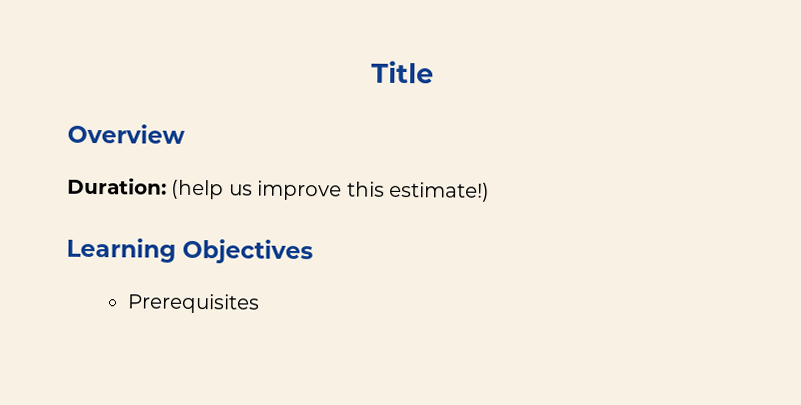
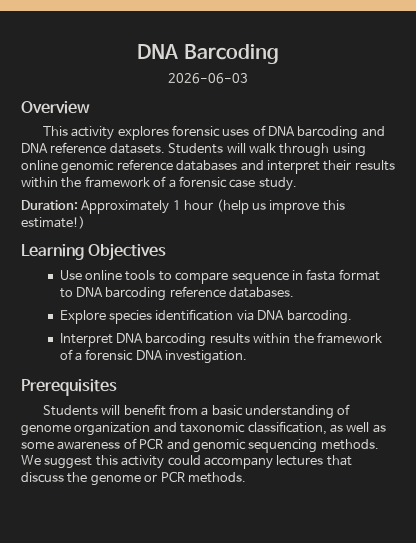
- Title
+ DNA Barcoding
+ 2026-06-03
  Overview
- Duration: (help us improve this estimate!)
+ This activity explores forensic uses of DNA barcoding and DNA reference datasets. Students will walk through using online genomic reference databases and interpret their results within the framework of a forensic case study.
+ Duration: Approximately 1 hour (help us improve this estimate!)
+ Use online tools to compare sequence in fasta format to DNA barcoding reference databases.
+ Explore species identification via DNA barcoding.
+ Interpret DNA barcoding results within the framework of a forensic DNA investigation.
  Prerequisites
+ Students will benefit from a basic understanding of genome organization and taxonomic classification, as well as some awareness of PCR and genomic sequencing methods. We suggest this activity could accompany lectures that discuss the genome or PCR methods.

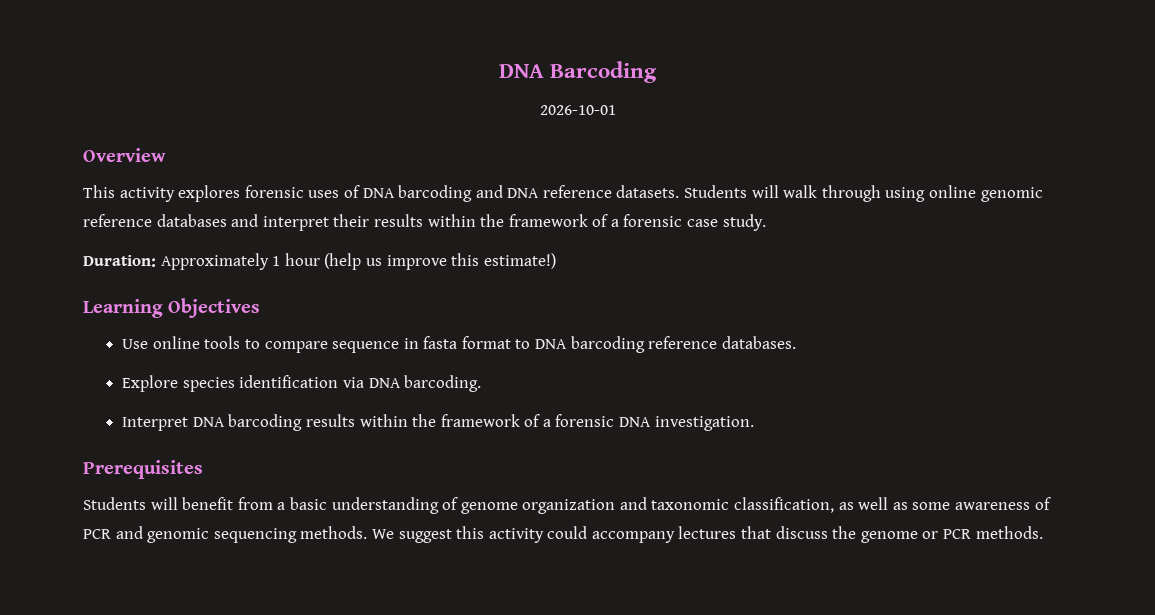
- 2026-06-03
+ 2026-10-01

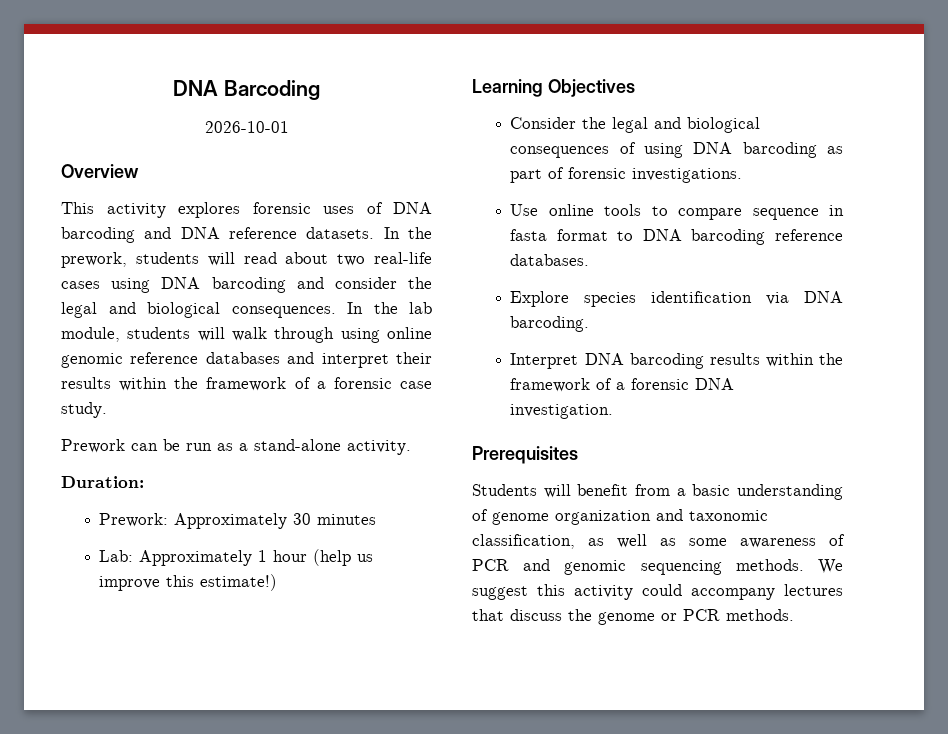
- Students will walk through using online genomic reference databases and interpret their results within the framework of a forensic case study.
+ In the prework, students will read about two real-life cases using DNA barcoding and consider the legal and biological consequences. In the lab module, students will walk through using online genomic reference databases and interpret their results within the framework of a forensic case study.
- Duration: Approximately 1 hour (help us improve this estimate!)
+ Prework can be run as a stand-alone activity.
+ Duration:
+ Prework: Approximately 30 minutes
+ Lab: Approximately 1 hour (help us improve this estimate!)
+ Consider the legal and biological consequences of using DNA barcoding as part of forensic investigations.

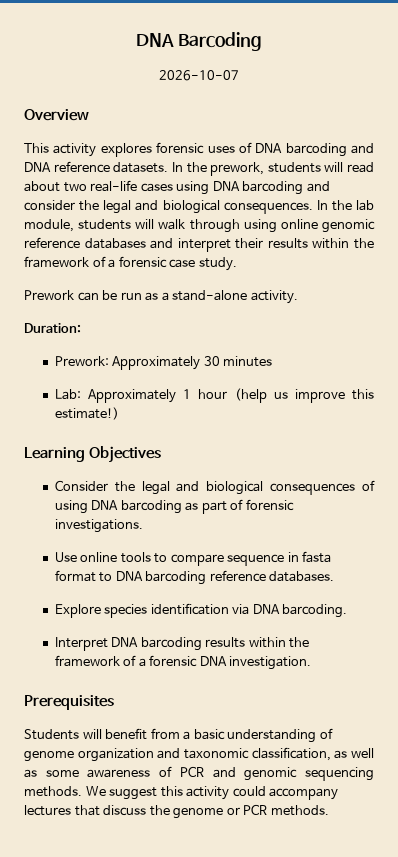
- 2026-10-01
+ 2026-10-07

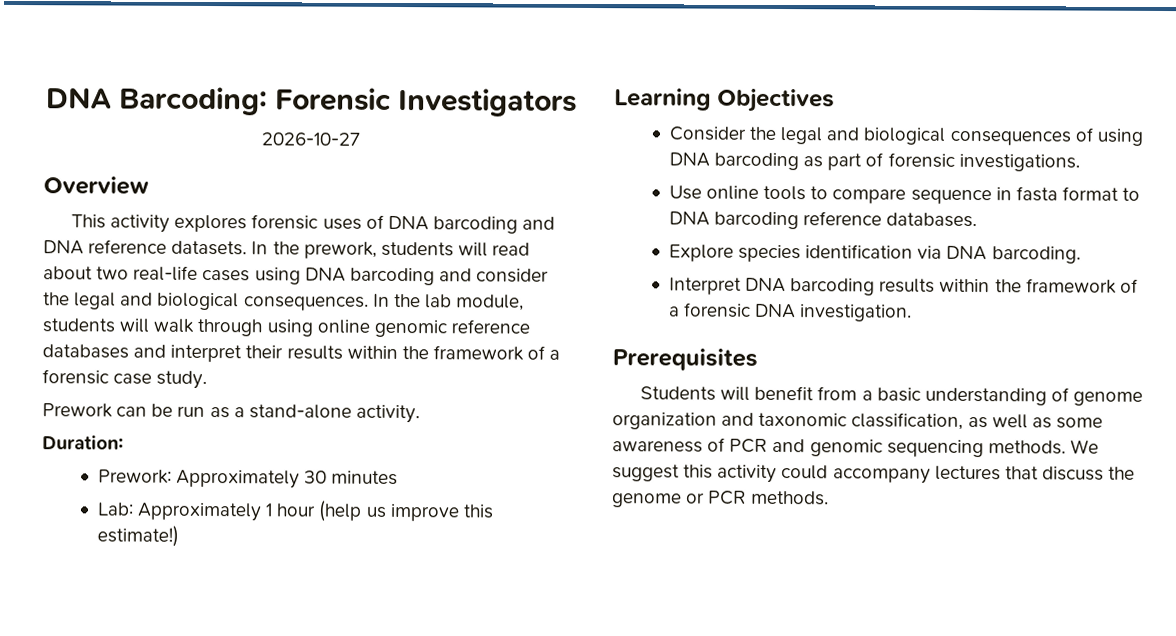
- DNA Barcoding
- 2026-10-07
+ DNA Barcoding: Forensic Investigators
+ 2026-10-27

